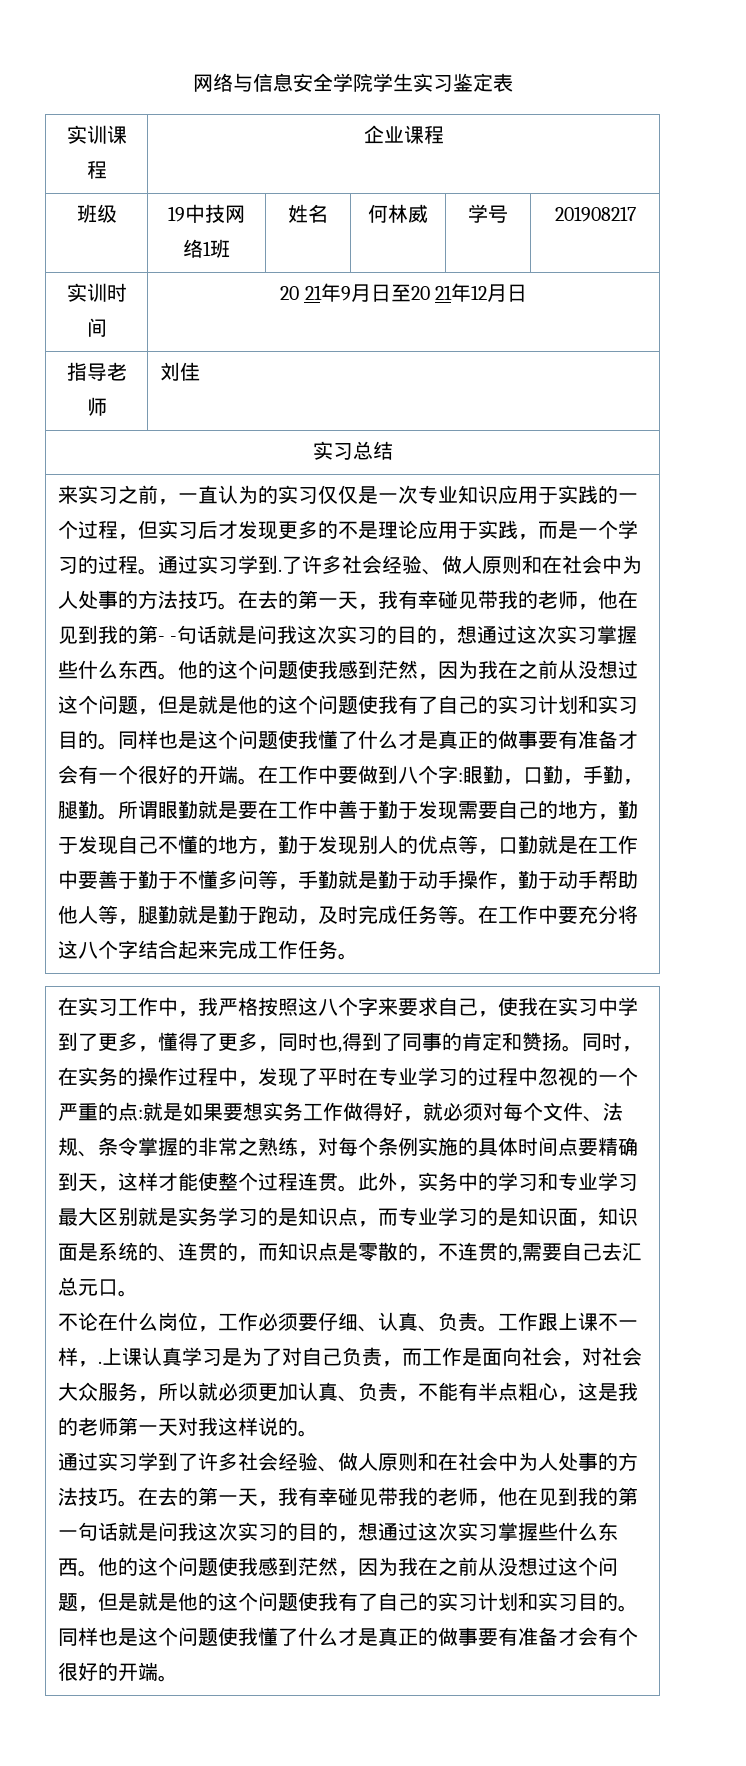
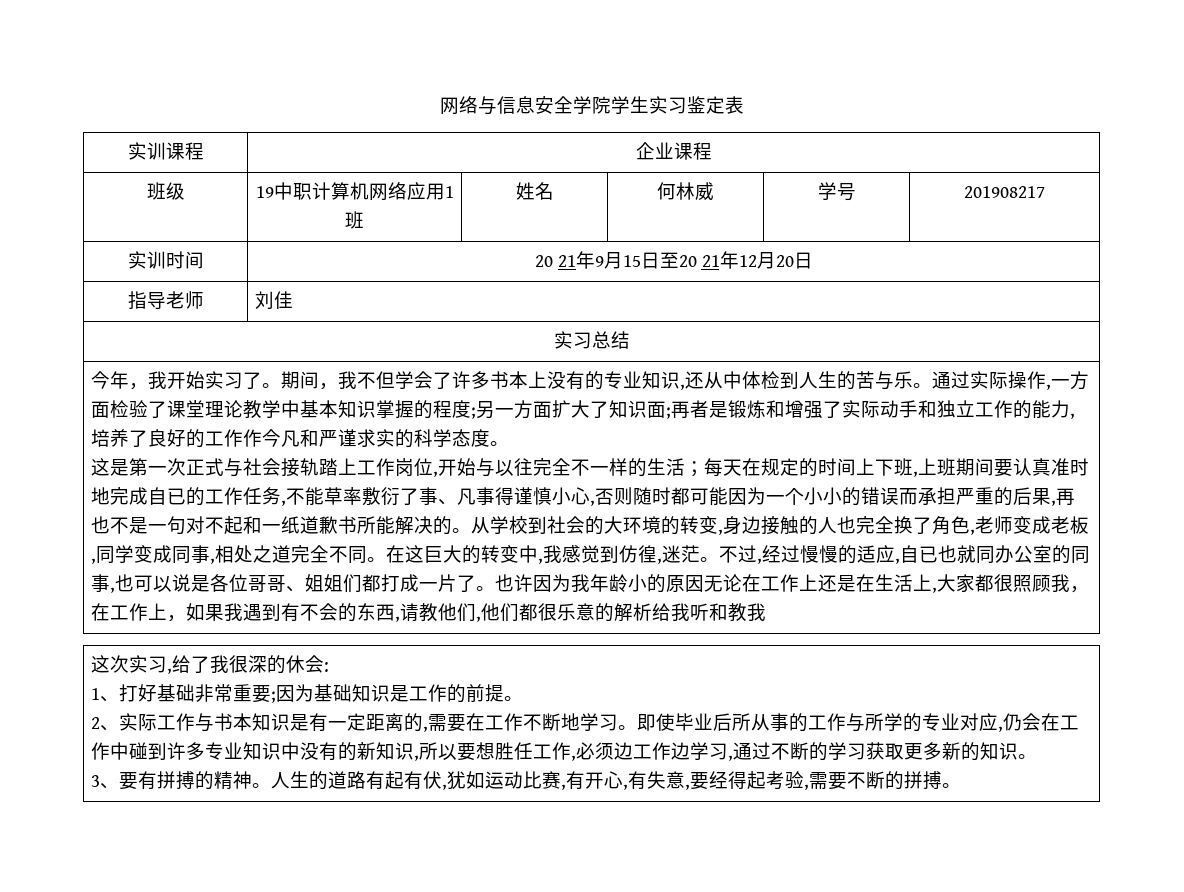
- 班级 | 19中技网络1班 | 姓名 | 何林威 | 学号 | 201908217
+ 班级 | 19中职计算机网络应用1班 | 姓名 | 何林威 | 学号 | 201908217
- 实训时间 | 20 21年9月日至20 21年12月日
+ 实训时间 | 20 21年9月15日至20 21年12月20日
- 来实习之前，一直认为的实习仅仅是一次专业知识应用于实践的一个过程，但实习后才发现更多的不是理论应用于实践，而是一个学习的过程。通过实习学到.了许多社会经验、做人原则和在社会中为人处事的方法技巧。在去的第一天，我有幸碰见带我的老师，他在见到我的第- -句话就是问我这次实习的目的，想通过这次实习掌握些什么东西。他的这个问题使我感到茫然，因为我在之前从没想过这个问题，但是就是他的这个问题使我有了自己的实习计划和实习目的。同样也是这个问题使我懂了什么才是真正的做事要有准备才会有一个很好的开端。在工作中要做到八个字:眼勤，口勤，手勤，腿勤。所谓眼勤就是要在工作中善于勤于发现需要自己的地方，勤于发现自己不懂的地方，勤于发现别人的优点等，口勤就是在工作中要善于勤于不懂多问等，手勤就是勤于动手操作，勤于动手帮助他人等，腿勤就是勤于跑动，及时完成任务等。在工作中要充分将这八个字结合起来完成工作任务。
- 在实习工作中，我严格按照这八个字来要求自己，使我在实习中学到了更多，懂得了更多，同时也,得到了同事的肯定和赞扬。同时，在实务的操作过程中，发现了平时在专业学习的过程中忽视的一个严重的点:就是如果要想实务工作做得好，就必须对每个文件、法规、条令掌握的非常之熟练，对每个条例实施的具体时间点要精确到天，这样才能使整个过程连贯。此外，实务中的学习和专业学习最大区别就是实务学习的是知识点，而专业学习的是知识面，知识面是系统的、连贯的，而知识点是零散的，不连贯的,需要自己去汇总元口。
- 不论在什么岗位，工作必须要仔细、认真、负责。工作跟上课不一样，.上课认真学习是为了对自己负责，而工作是面向社会，对社会大众服务，所以就必须更加认真、负责，不能有半点粗心，这是我的老师第一天对我这样说的。
- 通过实习学到了许多社会经验、做人原则和在社会中为人处事的方法技巧。在去的第一天，我有幸碰见带我的老师，他在见到我的第一句话就是问我这次实习的目的，想通过这次实习掌握些什么东西。他的这个问题使我感到茫然，因为我在之前从没想过这个问题，但是就是他的这个问题使我有了自己的实习计划和实习目的。同样也是这个问题使我懂了什么才是真正的做事要有准备才会有个很好的开端。
+ 今年，我开始实习了。期间，我不但学会了许多书本上没有的专业知识,还从中体检到人生的苦与乐。通过实际操作,一方面检验了课堂理论教学中基本知识掌握的程度;另一方面扩大了知识面;再者是锻炼和增强了实际动手和独立工作的能力,培养了良好的工作作今凡和严谨求实的科学态度。
+ 这是第一次正式与社会接轨踏上工作岗位,开始与以往完全不一样的生活；每天在规定的时间上下班,上班期间要认真准时地完成自已的工作任务,不能草率敷衍了事、凡事得谨慎小心,否则随时都可能因为一个小小的错误而承担严重的后果,再也不是一句对不起和一纸道歉书所能解决的。从学校到社会的大环境的转变,身边接触的人也完全换了角色,老师变成老板,同学变成同事,相处之道完全不同。在这巨大的转变中,我感觉到仿徨,迷茫。不过,经过慢慢的适应,自已也就同办公室的同事,也可以说是各位哥哥、姐姐们都打成一片了。也许因为我年龄小的原因无论在工作上还是在生活上,大家都很照顾我，在工作上，如果我遇到有不会的东西,请教他们,他们都很乐意的解析给我听和教我
+ 这次实习,给了我很深的休会:
+ 1、打好基础非常重要;因为基础知识是工作的前提。
+ 2、实际工作与书本知识是有一定距离的,需要在工作不断地学习。即使毕业后所从事的工作与所学的专业对应,仍会在工作中碰到许多专业知识中没有的新知识,所以要想胜任工作,必须边工作边学习,通过不断的学习获取更多新的知识。
+ 3、要有拼搏的精神。人生的道路有起有伏,犹如运动比赛,有开心,有失意,要经得起考验,需要不断的拼搏。

